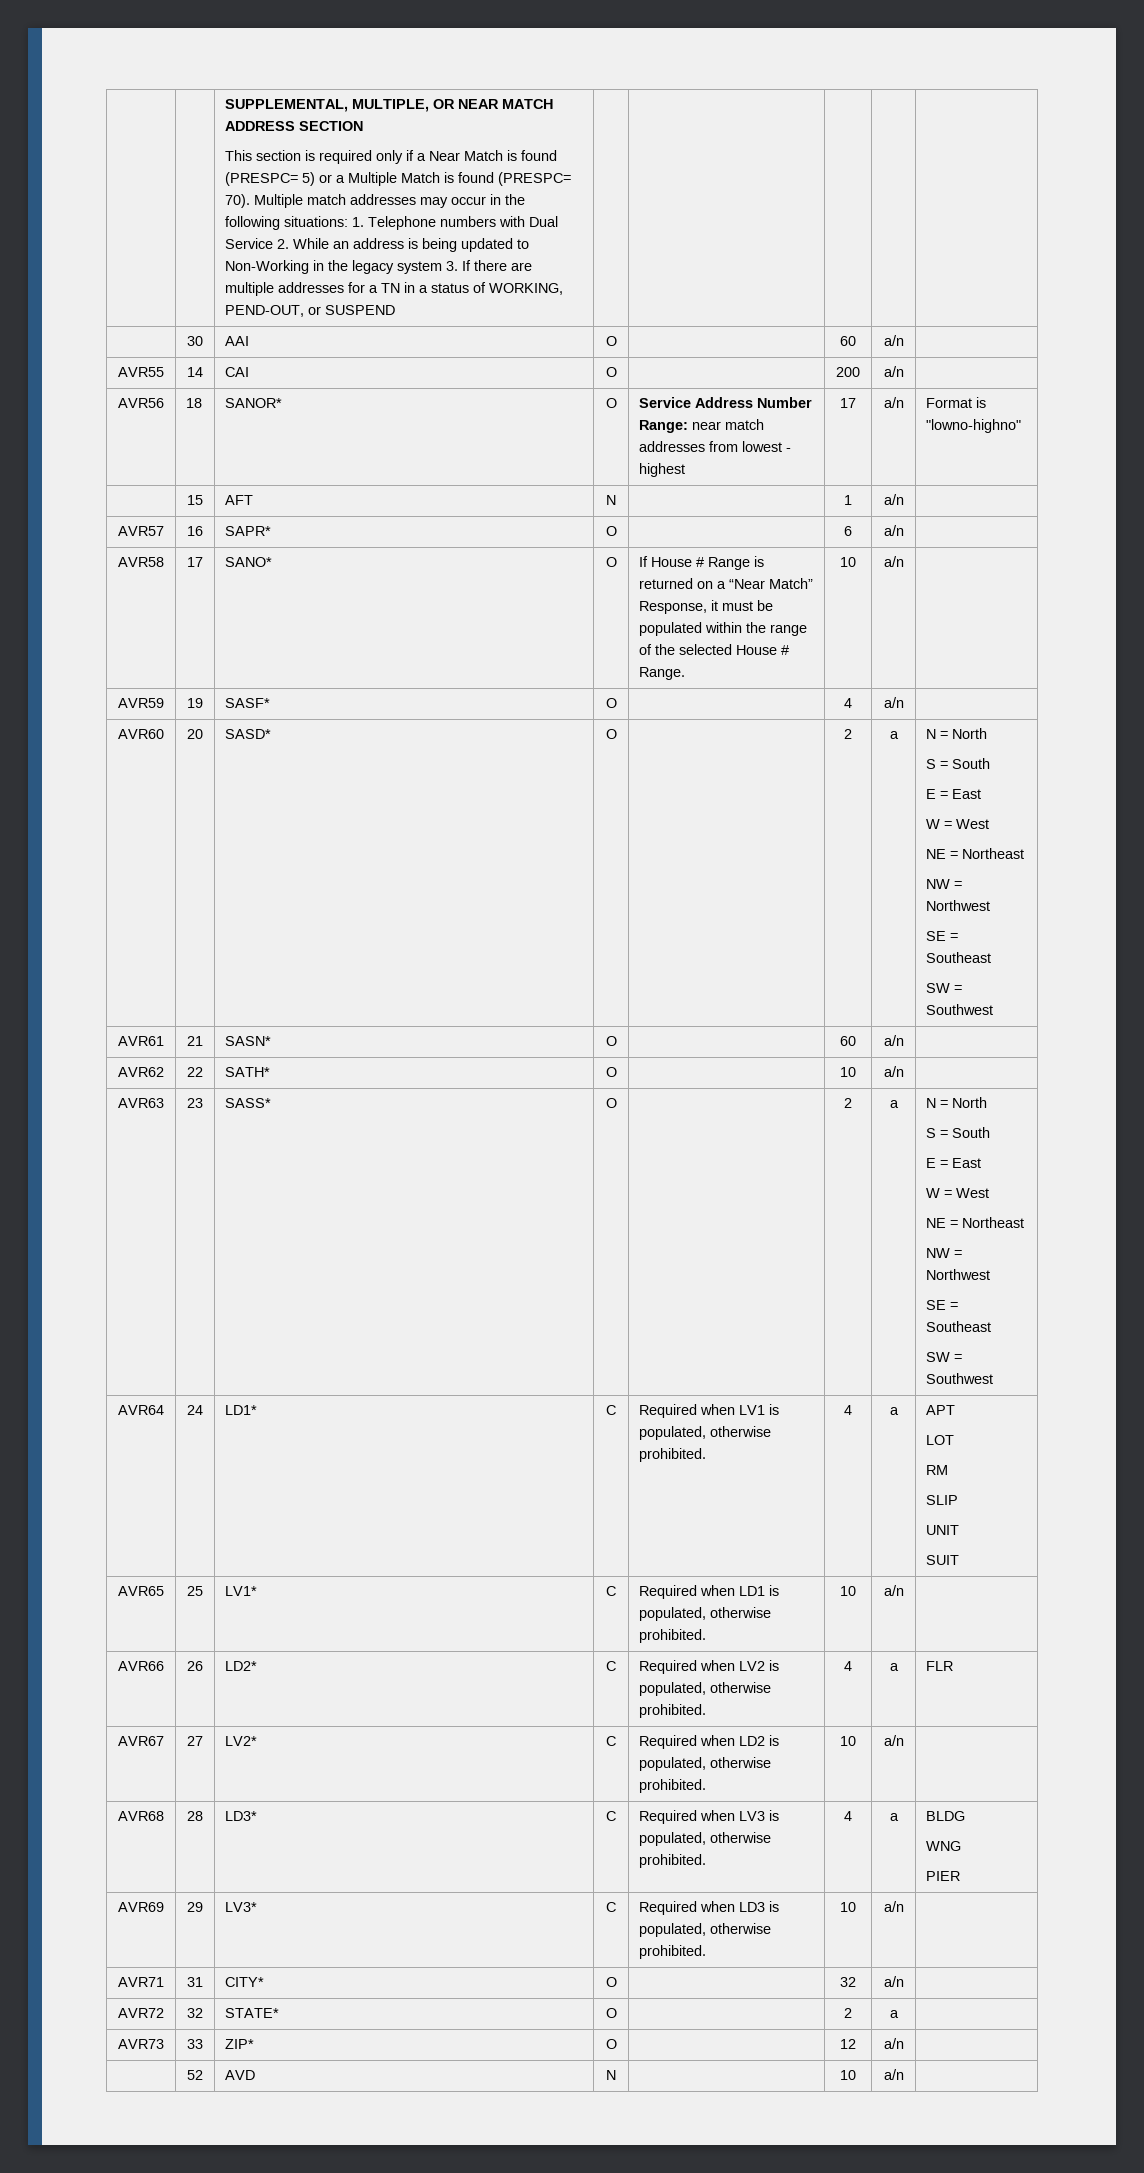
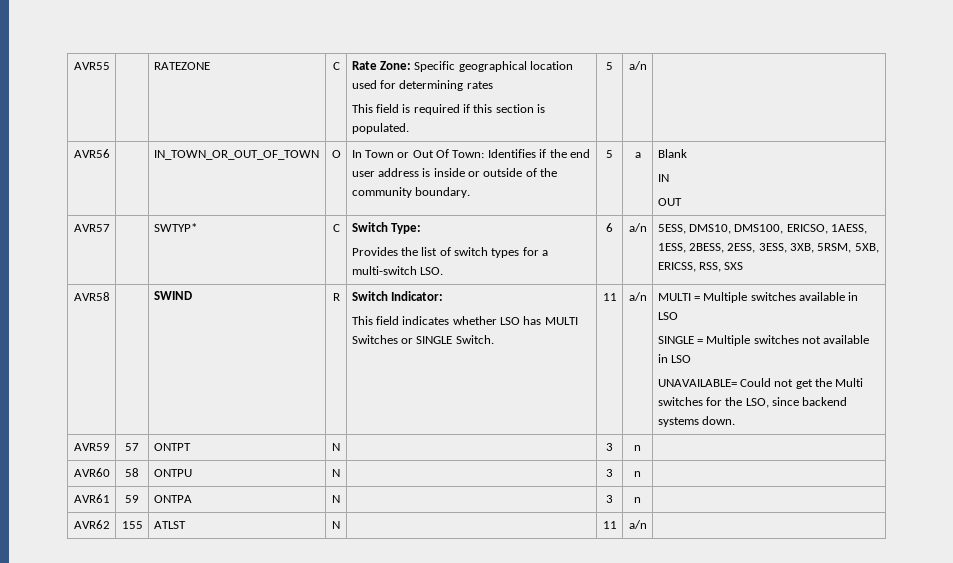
- SUPPLEMENTAL, MULTIPLE, OR NEAR MATCH ADDRESS SECTION
- This section is required only if a Near Match is found (PRESPC= 5) or a Multiple Match is found (PRESPC= 70). Multiple match addresses may occur in the following situations: 1. Telephone numbers with Dual Service 2. While an address is being updated to Non-Working in the legacy system 3. If there are multiple addresses for a TN in a status of WORKING, PEND-OUT, or SUSPEND | | | | |
- | 30 | AAI | O | | 60 | a/n |
- AVR55 | 14 | CAI | O | | 200 | a/n |
+ AVR55 | | RATEZONE | C | Rate Zone: Specific geographical location used for determining rates
+ This field is required if this section is populated. | 5 | a/n
- AVR56 | 18 | SANOR* | O | Service Address Number Range: near match addresses from lowest - highest | 17 | a/n | Format is "lowno-highno"
- | 15 | AFT | N | | 1 | a/n |
- AVR57 | 16 | SAPR* | O | | 6 | a/n |
- AVR58 | 17 | SANO* | O | If House # Range is returned on a “Near Match” Response, it must be populated within the range of the selected House # Range. | 10 | a/n |
- AVR59 | 19 | SASF* | O | | 4 | a/n |
- AVR60 | 20 | SASD* | O | | 2 | a | N = North
- S = South
- E = East
- W = West
- NE = Northeast
- NW = Northwest
- SE = Southeast
- SW = Southwest
- AVR61 | 21 | SASN* | O | | 60 | a/n |
- AVR62 | 22 | SATH* | O | | 10 | a/n |
- AVR63 | 23 | SASS* | O | | 2 | a | N = North
- S = South
- E = East
- W = West
- NE = Northeast
- NW = Northwest
- SE = Southeast
- SW = Southwest
- AVR64 | 24 | LD1* | C | Required when LV1 is populated, otherwise prohibited. | 4 | a | APT
- LOT
- RM
- SLIP
- UNIT
- SUIT
- AVR65 | 25 | LV1* | C | Required when LD1 is populated, otherwise prohibited. | 10 | a/n |
- AVR66 | 26 | LD2* | C | Required when LV2 is populated, otherwise prohibited. | 4 | a | FLR
- AVR67 | 27 | LV2* | C | Required when LD2 is populated, otherwise prohibited. | 10 | a/n |
- AVR68 | 28 | LD3* | C | Required when LV3 is populated, otherwise prohibited. | 4 | a | BLDG
- WNG
- PIER
- AVR69 | 29 | LV3* | C | Required when LD3 is populated, otherwise prohibited. | 10 | a/n |
- AVR71 | 31 | CITY* | O | | 32 | a/n |
- AVR72 | 32 | STATE* | O | | 2 | a |
- AVR73 | 33 | ZIP* | O | | 12 | a/n |
- | 52 | AVD | N | | 10 | a/n |
+ AVR56 | | IN_TOWN_OR_OUT_OF_TOWN | O | In Town or Out Of Town: Identifies if the end user address is inside or outside of the community boundary. | 5 | a | Blank
+ IN
+ OUT
+ AVR57 | | SWTYP* | C | Switch Type:
+ Provides the list of switch types for a multi-switch LSO. | 6 | a/n | 5ESS, DMS10, DMS100, ERICSO, 1AESS, 1ESS, 2BESS, 2ESS, 3ESS, 3XB, 5RSM, 5XB, ERICSS, RSS, SXS
+ AVR58 | | SWIND | R | Switch Indicator:
+ This field indicates whether LSO has MULTI Switches or SINGLE Switch. | 11 | a/n | MULTI = Multiple switches available in LSO
+ SINGLE = Multiple switches not available in LSO
+ UNAVAILABLE= Could not get the Multi switches for the LSO, since backend systems down.
+ AVR59 | 57 | ONTPT | N | | 3 | n |
+ AVR60 | 58 | ONTPU | N | | 3 | n |
+ AVR61 | 59 | ONTPA | N | | 3 | n |
+ AVR62 | 155 | ATLST | N | | 11 | a/n |

